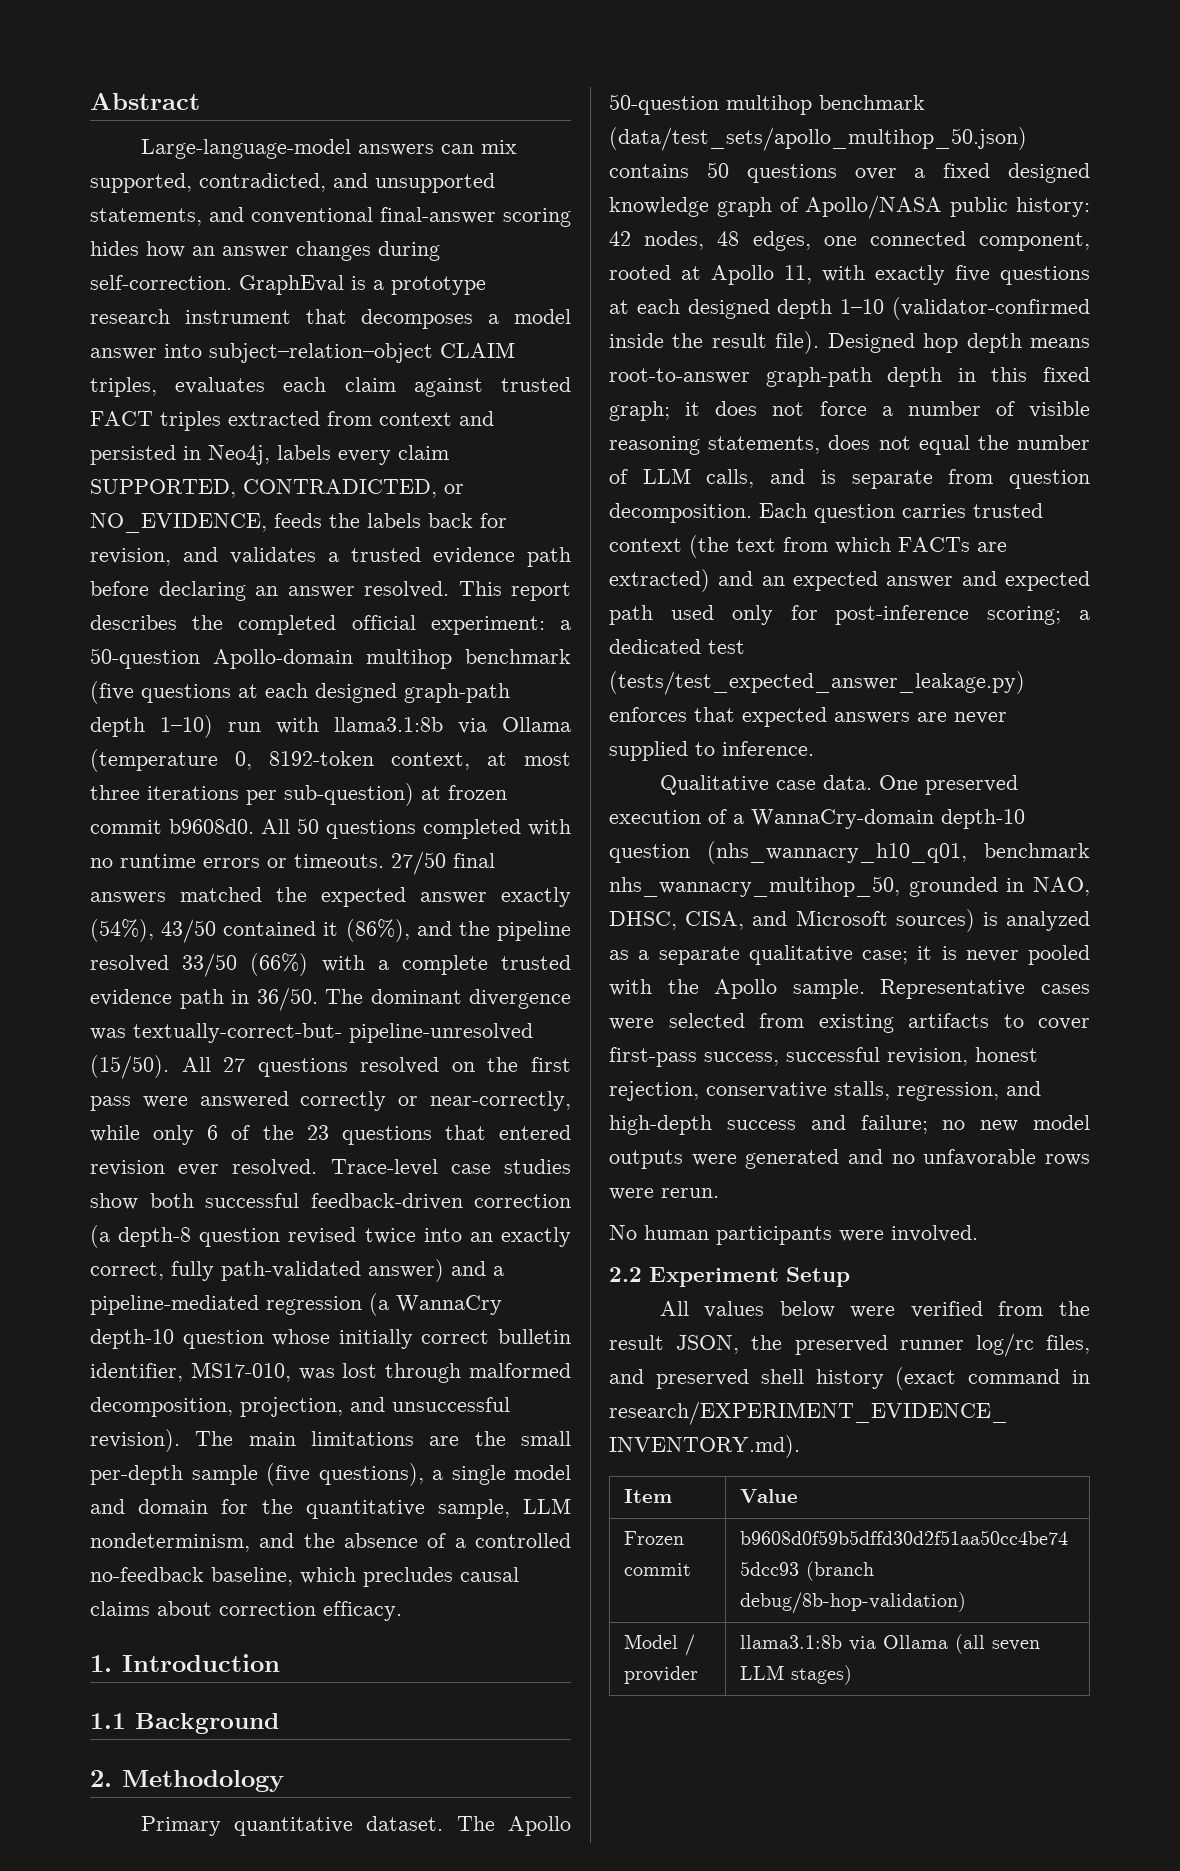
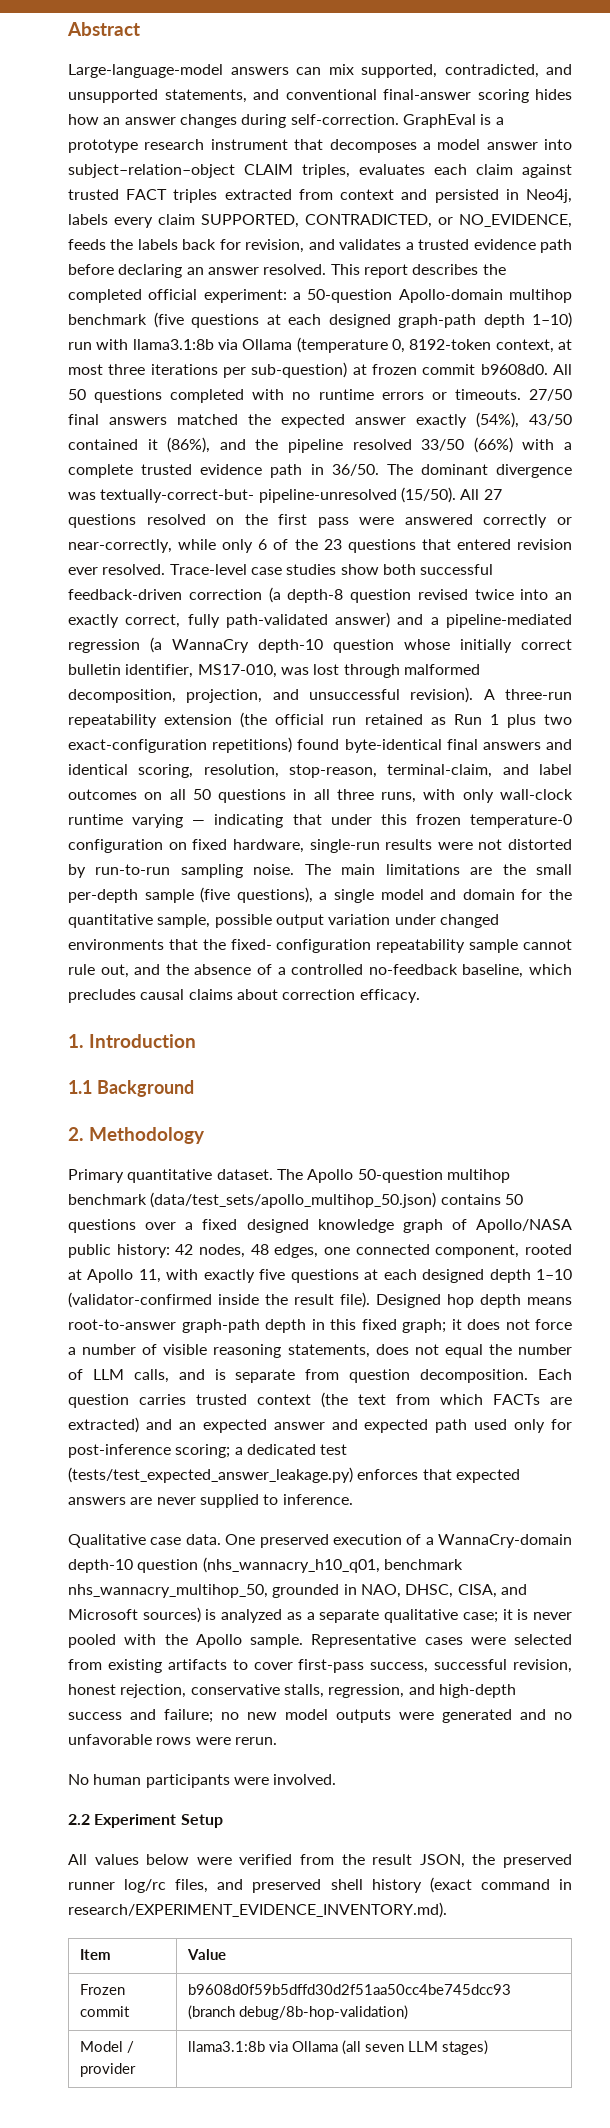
+ A three-run repeatability extension (the official run retained as Run 1 plus two exact-configuration repetitions) found byte-identical final answers and identical scoring, resolution, stop-reason, terminal-claim, and label outcomes on all 50 questions in all three runs, with only wall-clock runtime varying — indicating that under this frozen temperature-0 configuration on fixed hardware, single-run results were not distorted by run-to-run sampling noise.
- The main limitations are the small per-depth sample (five questions), a single model and domain for the quantitative sample, LLM nondeterminism, and the absence of a controlled no-feedback baseline, which precludes causal claims about correction efficacy.
+ The main limitations are the small per-depth sample (five questions), a single model and domain for the quantitative sample, possible output variation under changed environments that the fixed- configuration repeatability sample cannot rule out, and the absence of a controlled no-feedback baseline, which precludes causal claims about correction efficacy.

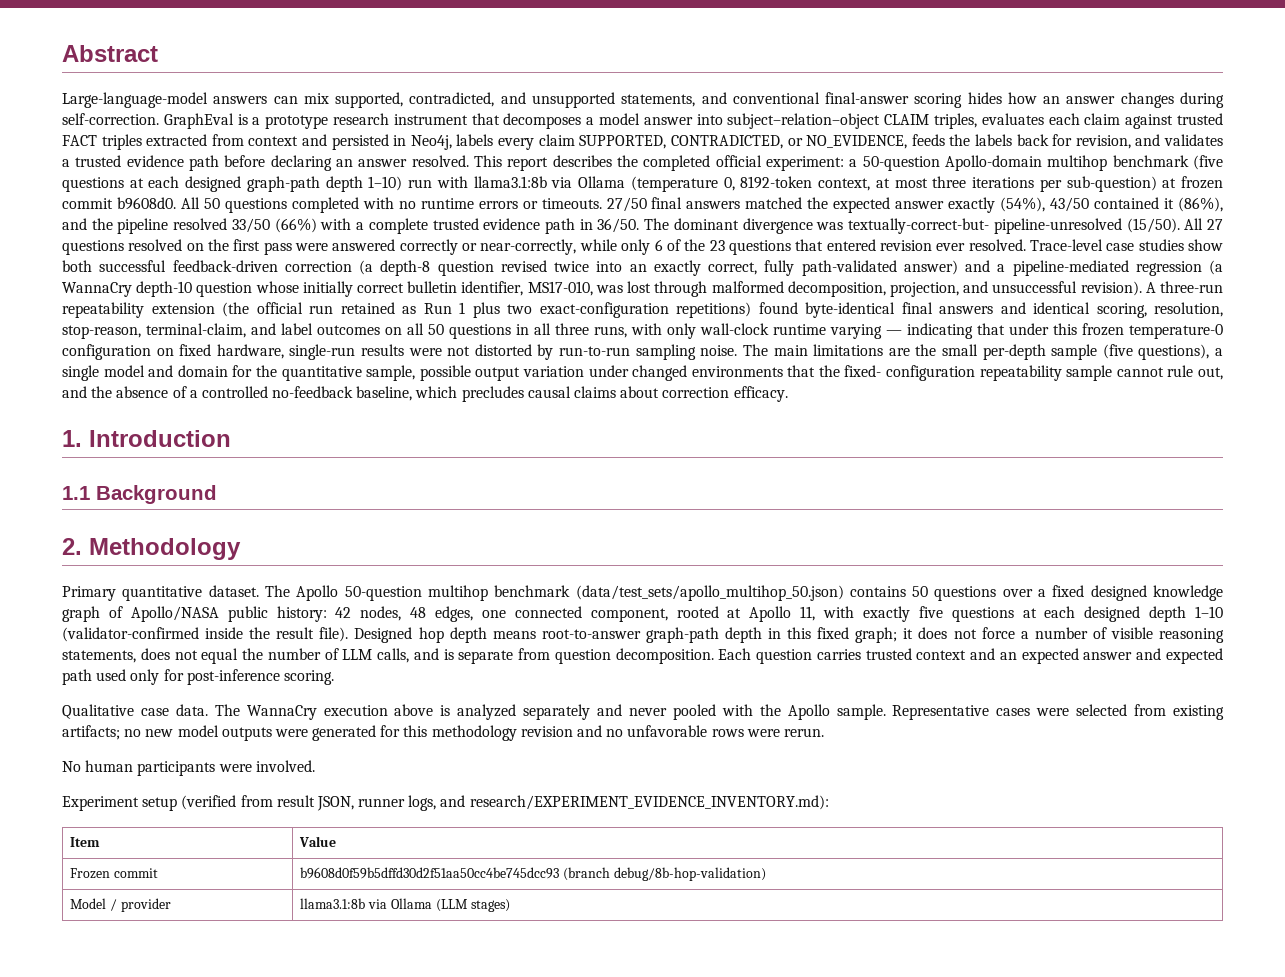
- Each question carries trusted context (the text from which FACTs are extracted) and an expected answer and expected path used only for post-inference scoring; a dedicated test (tests/test_expected_answer_leakage.py) enforces that expected answers are never supplied to inference.
- Qualitative case data. One preserved execution of a WannaCry-domain depth-10 question (nhs_wannacry_h10_q01, benchmark nhs_wannacry_multihop_50, grounded in NAO, DHSC, CISA, and Microsoft sources) is analyzed as a separate qualitative case; it is never pooled with the Apollo sample.
+ Each question carries trusted context and an expected answer and expected path used only for post-inference scoring.
+ Qualitative case data. The WannaCry execution above is analyzed separately and never pooled with the Apollo sample.
- Representative cases were selected from existing artifacts to cover first-pass success, successful revision, honest rejection, conservative stalls, regression, and high-depth success and failure; no new model outputs were generated and no unfavorable rows were rerun.
+ Representative cases were selected from existing artifacts; no new model outputs were generated for this methodology revision and no unfavorable rows were rerun.
- 2.2 Experiment Setup
- All values below were verified from the result JSON, the preserved runner log/rc files, and preserved shell history (exact command in research/EXPERIMENT_EVIDENCE_INVENTORY.md).
+ Experiment setup (verified from result JSON, runner logs, and research/EXPERIMENT_EVIDENCE_INVENTORY.md):
- Model / provider | llama3.1:8b via Ollama (all seven LLM stages)
+ Model / provider | llama3.1:8b via Ollama (LLM stages)

